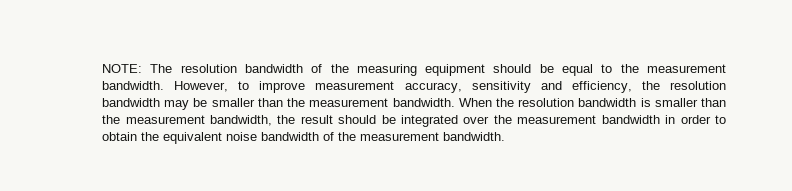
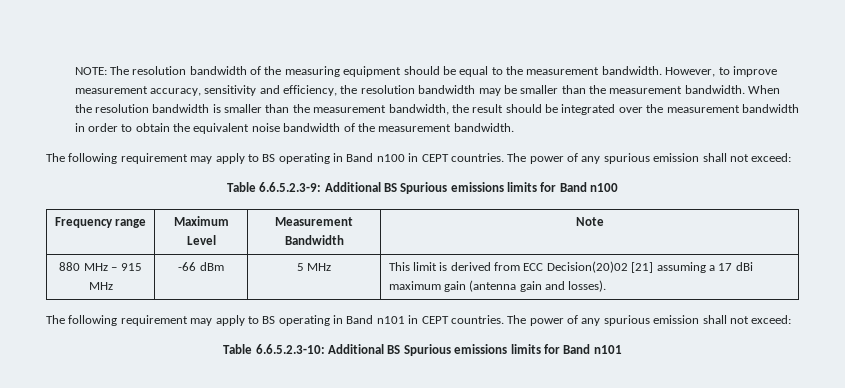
+ The following requirement may apply to BS operating in Band n100 in CEPT countries. The power of any spurious emission shall not exceed:
+ Table 6.6.5.2.3-9: Additional BS Spurious emissions limits for Band n100
+ Frequency range | Maximum Level | Measurement Bandwidth | Note
+ 880 MHz – 915 MHz | -66 dBm | 5 MHz | This limit is derived from ECC Decision(20)02 [21] assuming a 17 dBi maximum gain (antenna gain and losses).
+ The following requirement may apply to BS operating in Band n101 in CEPT countries. The power of any spurious emission shall not exceed:
+ Table 6.6.5.2.3-10: Additional BS Spurious emissions limits for Band n101

